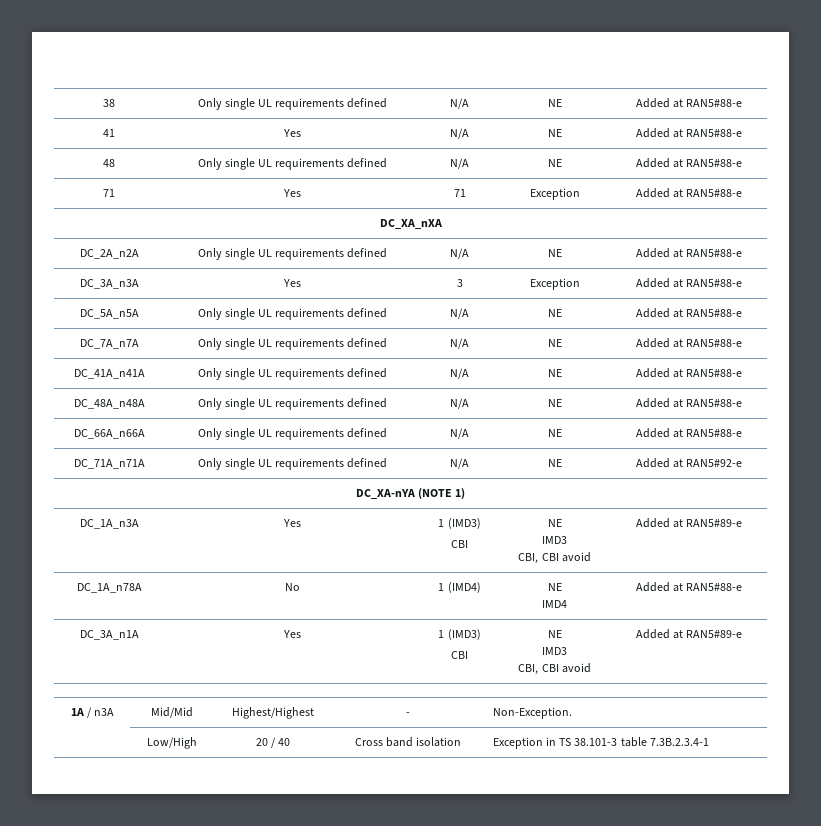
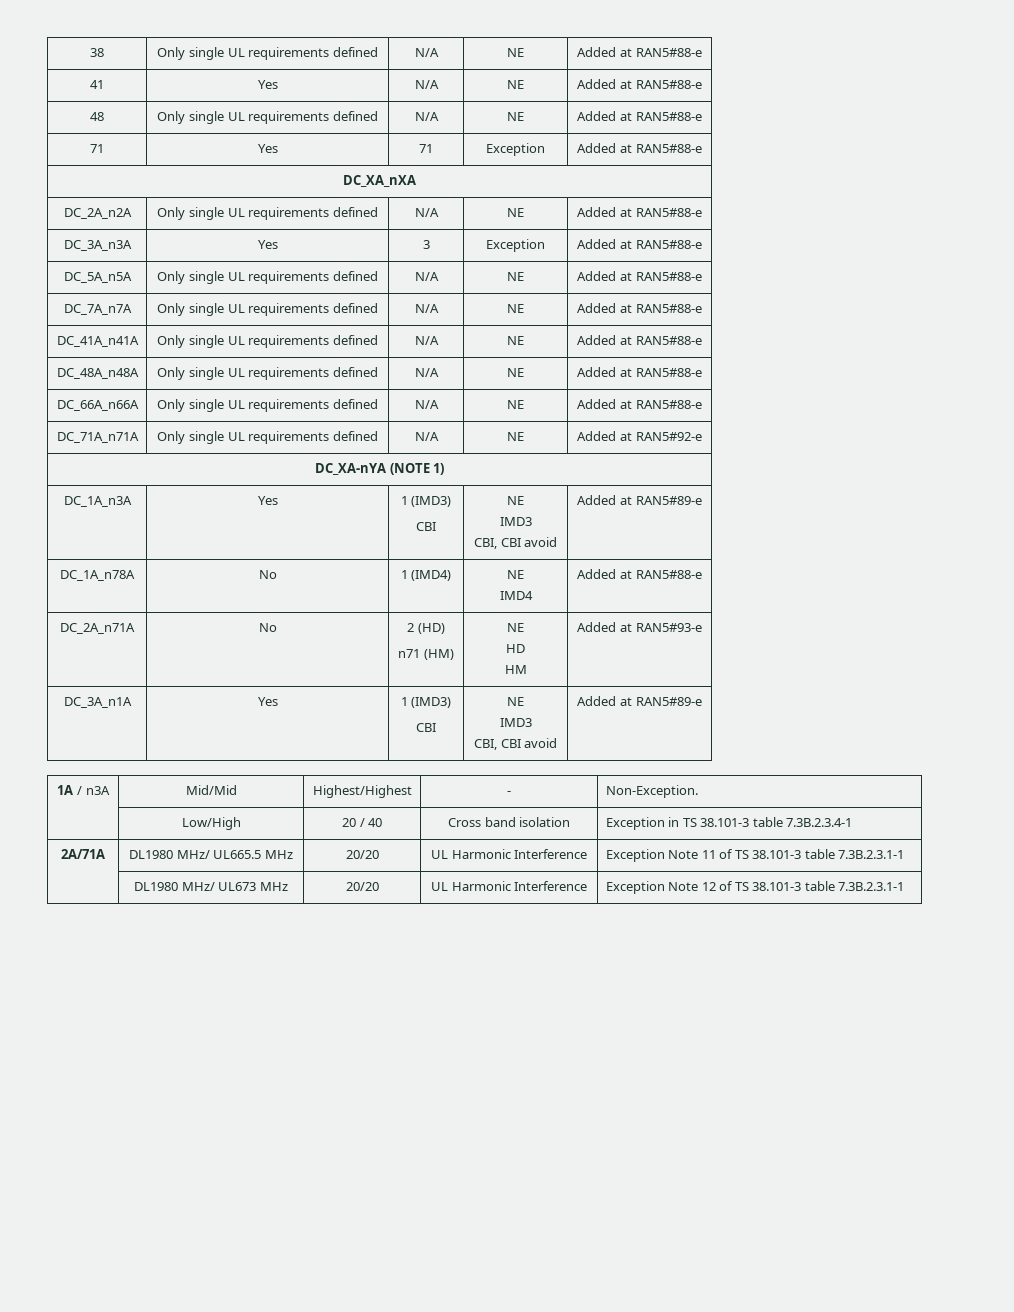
+ DC_2A_n71A | No | 2 (HD)
+ n71 (HM) | NE
+ HD
+ HM | Added at RAN5#93-e
+ 2A/71A | DL1980 MHz/ UL665.5 MHz | 20/20 | UL Harmonic Interference | Exception Note 11 of TS 38.101-3 table 7.3B.2.3.1-1
+ | DL1980 MHz/ UL673 MHz | 20/20 | UL Harmonic Interference | Exception Note 12 of TS 38.101-3 table 7.3B.2.3.1-1

